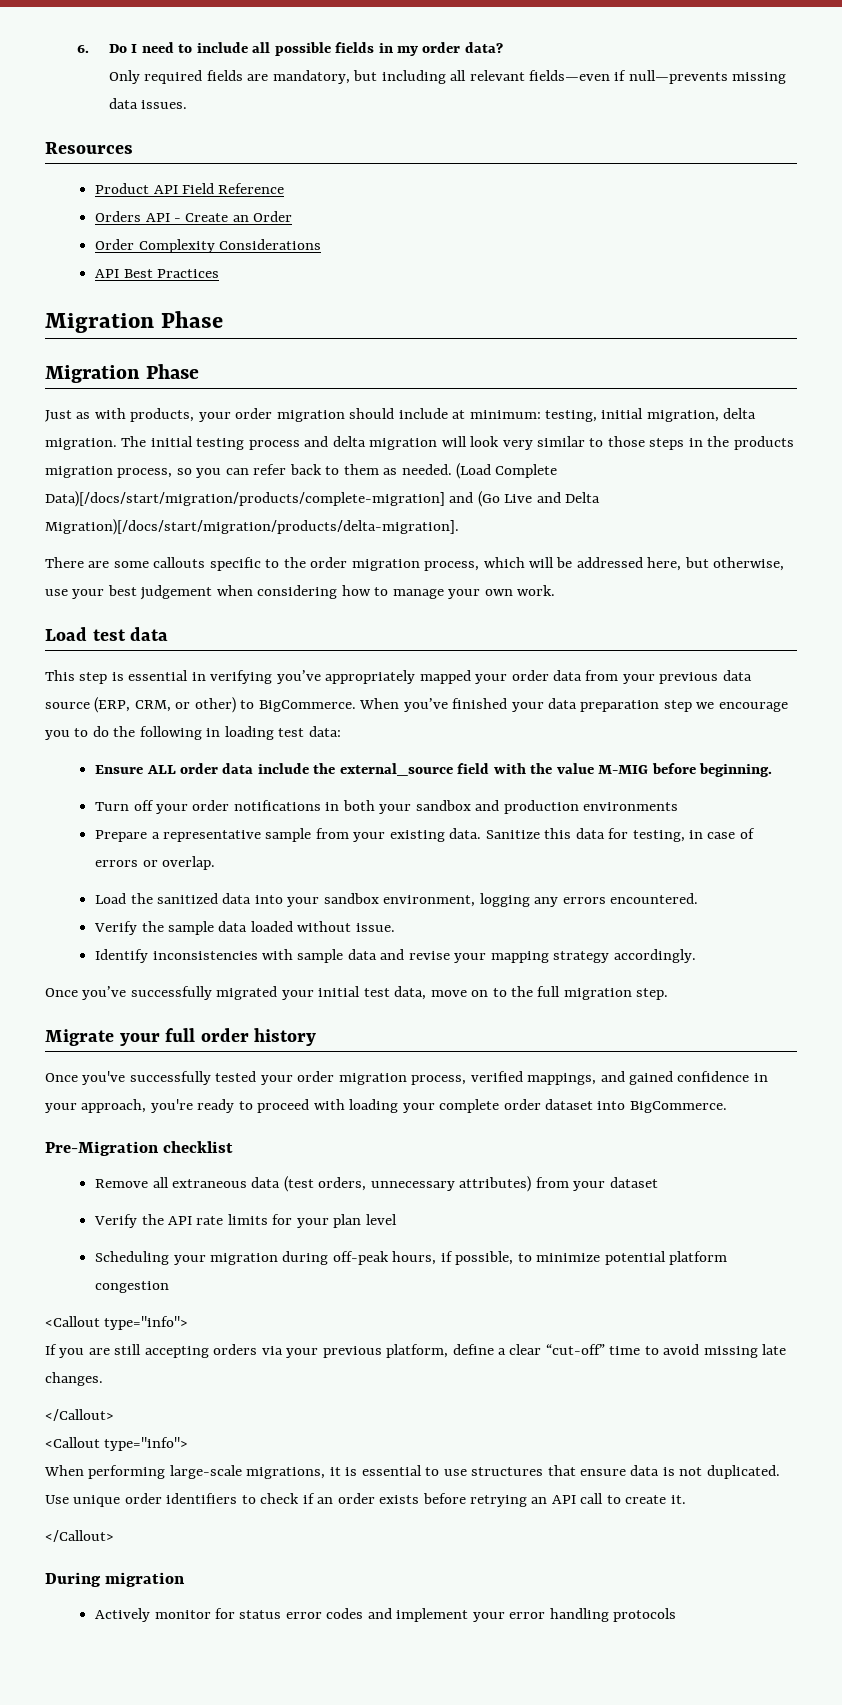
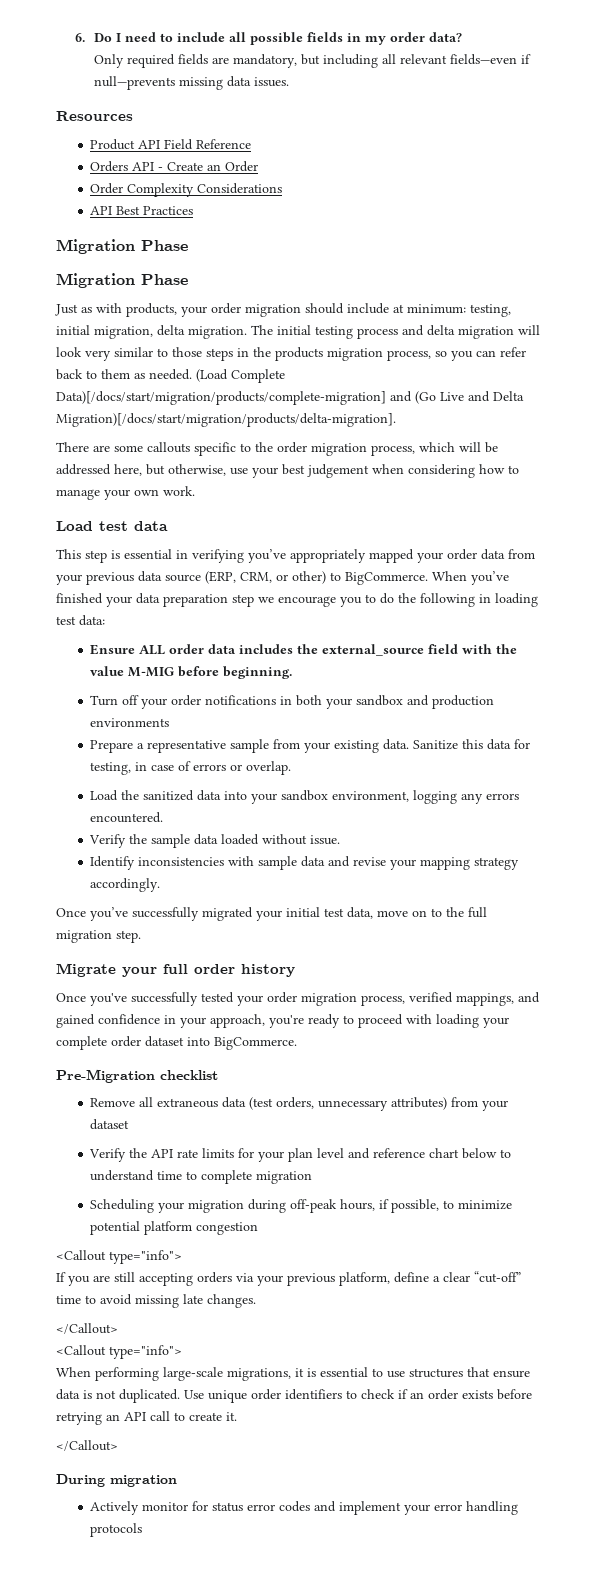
- Ensure ALL order data include the external_source field with the value M-MIG before beginning.
+ Ensure ALL order data includes the external_source field with the value M-MIG before beginning.
- Verify the API rate limits for your plan level
+ Verify the API rate limits for your plan level and reference chart below to understand time to complete migration

